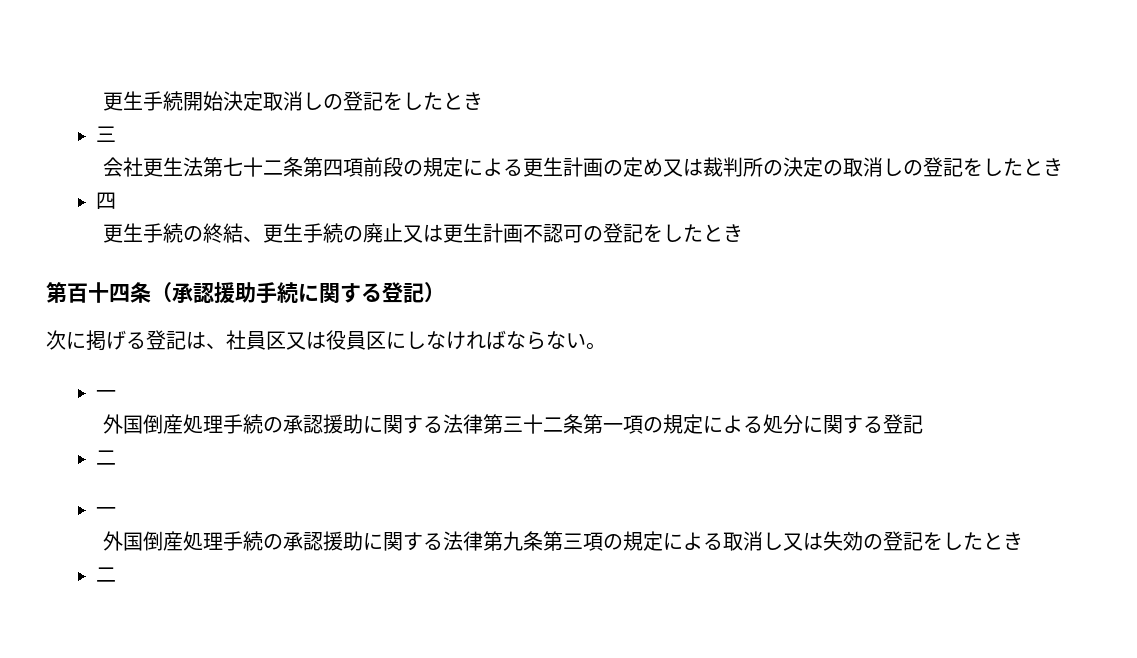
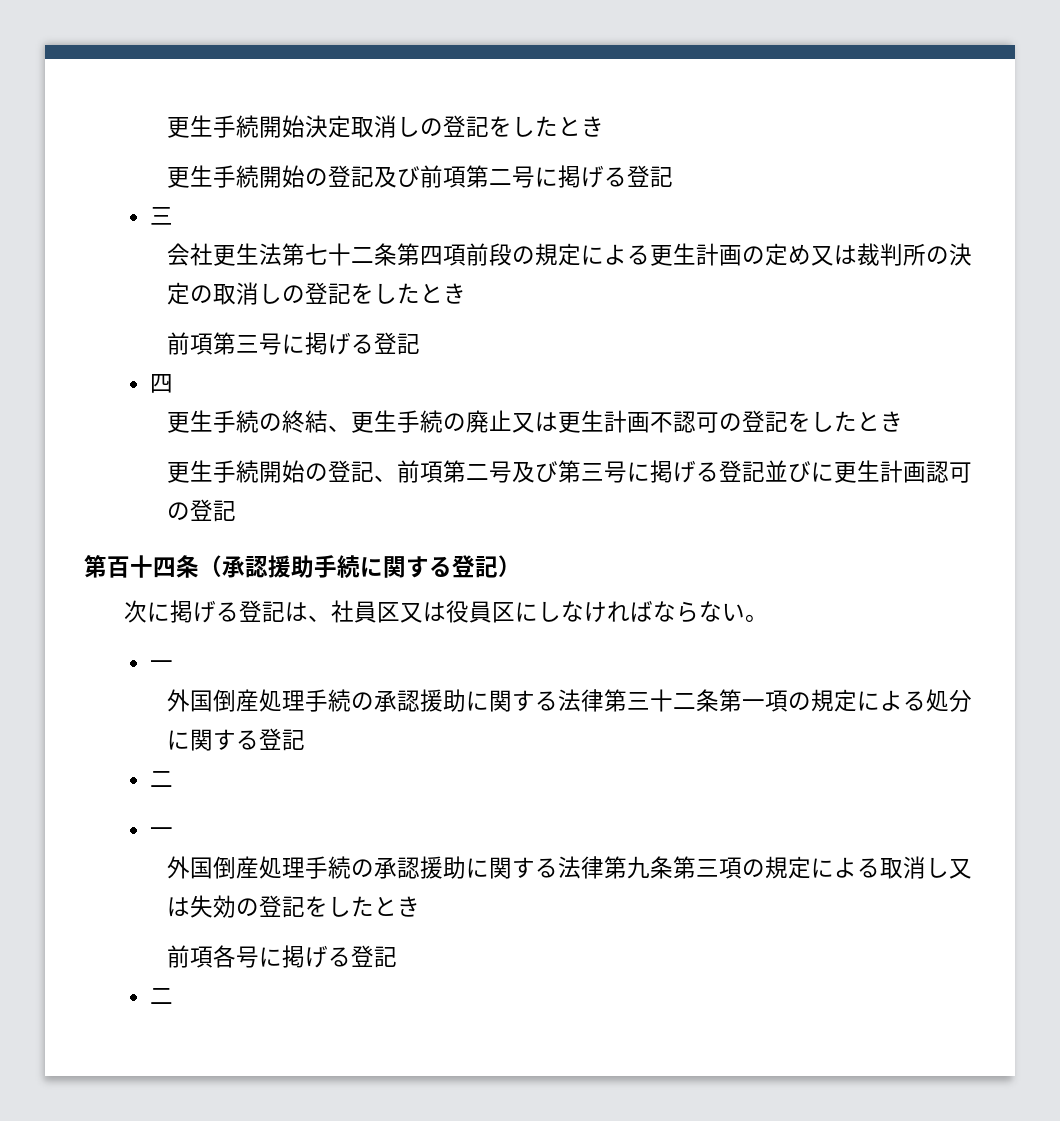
+ 更生手続開始の登記及び前項第二号に掲げる登記
+ 前項第三号に掲げる登記
+ 更生手続開始の登記、前項第二号及び第三号に掲げる登記並びに更生計画認可の登記
+ 前項各号に掲げる登記

